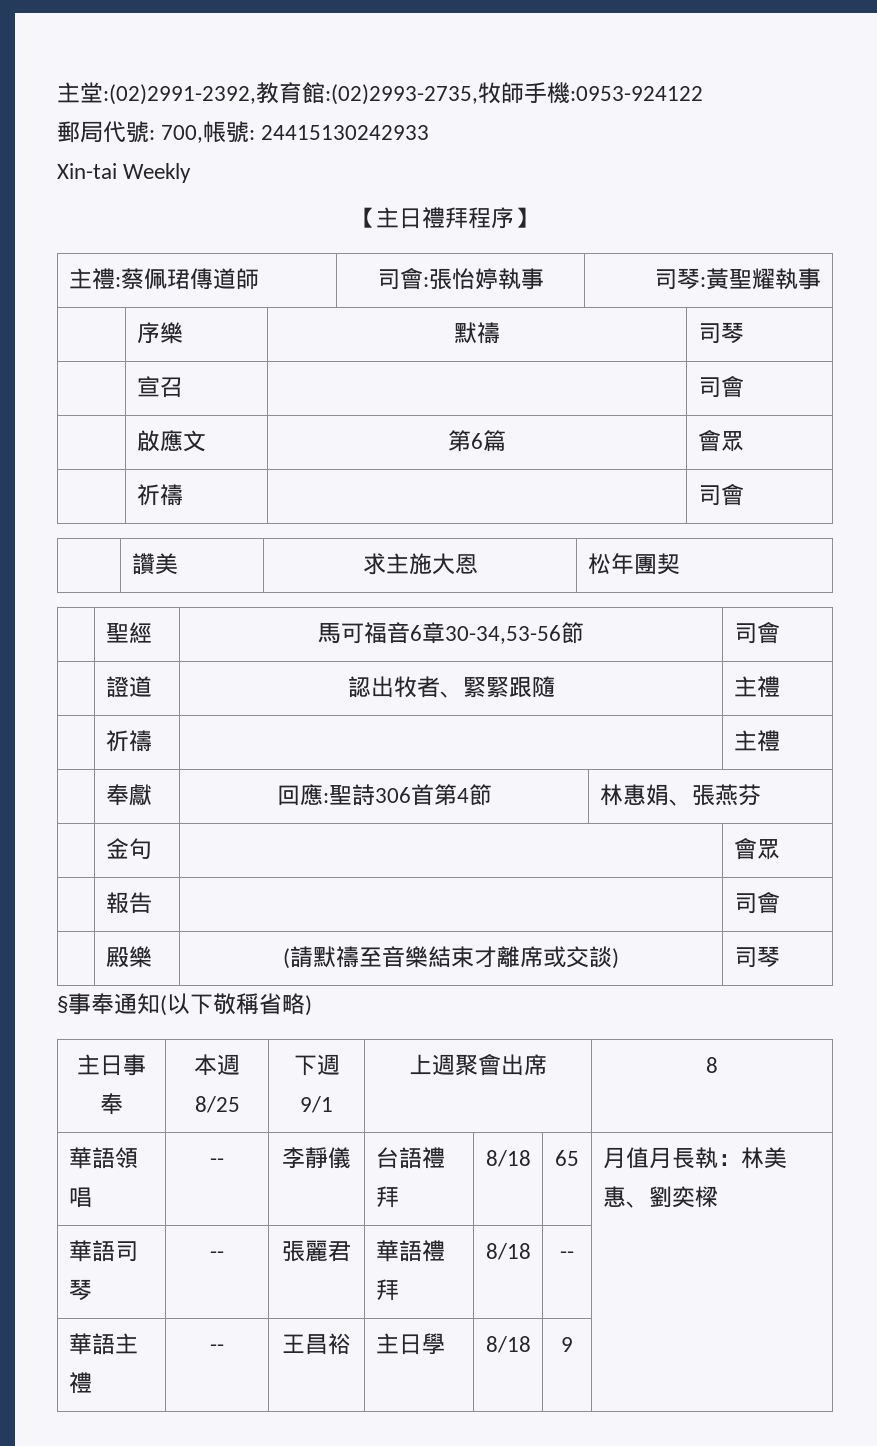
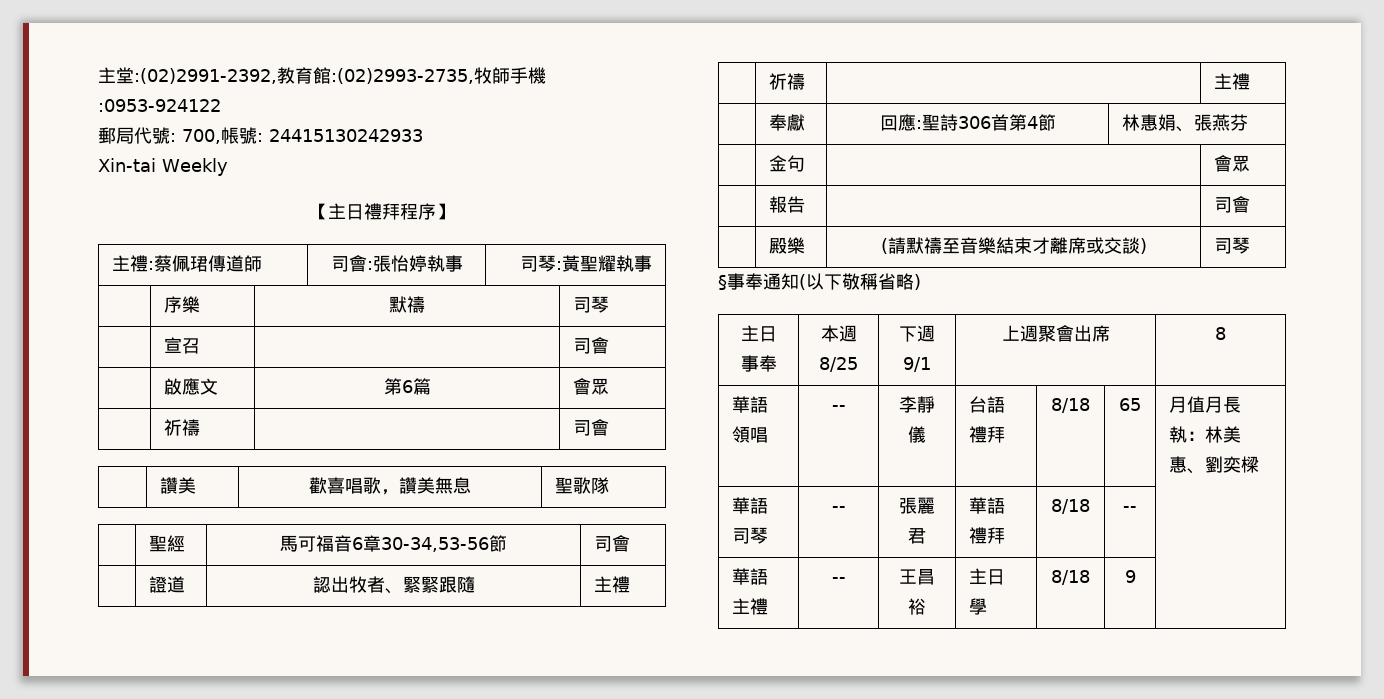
- | 讚美 | 求主施大恩 | 松年團契
+ | 讚美 | 歡喜唱歌，讚美無息 | 聖歌隊

